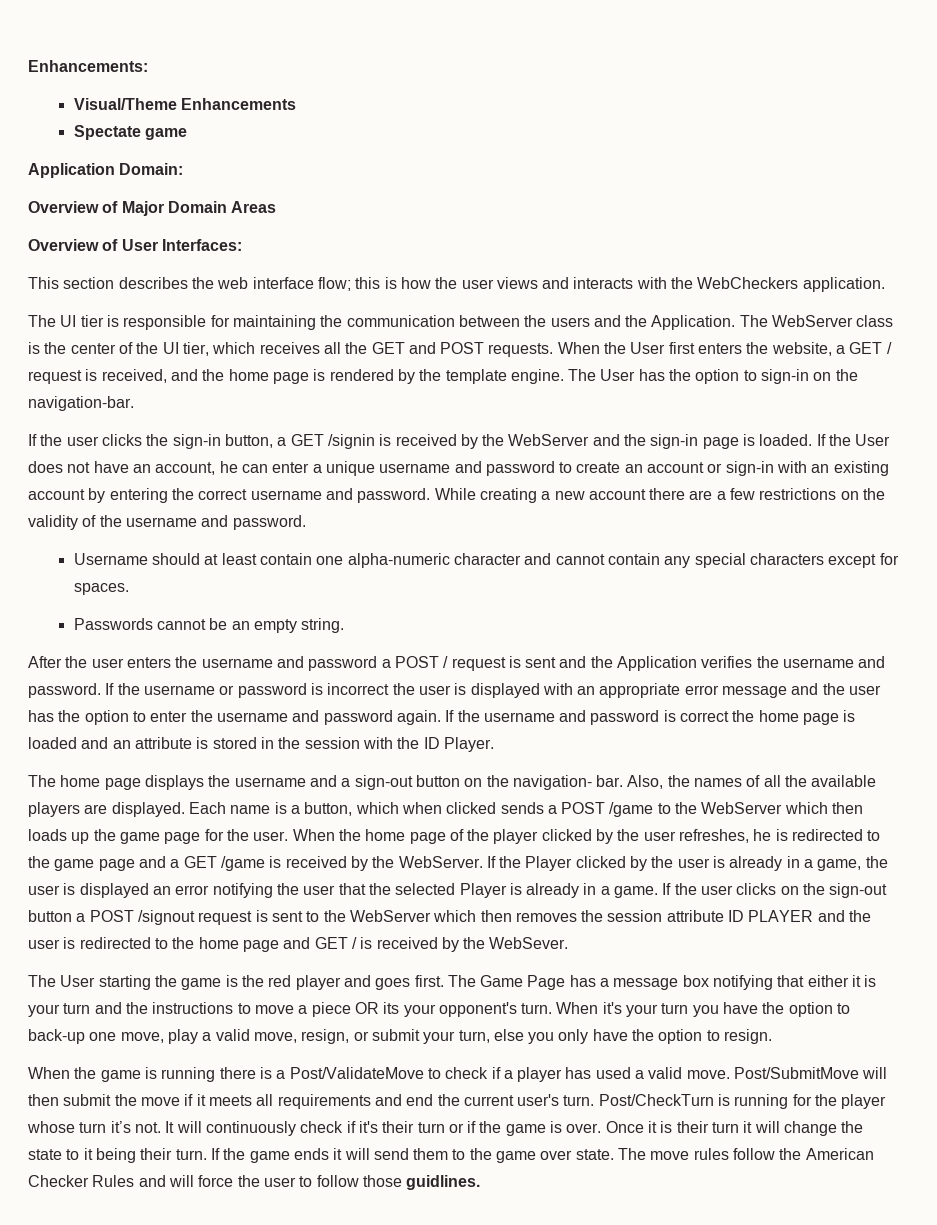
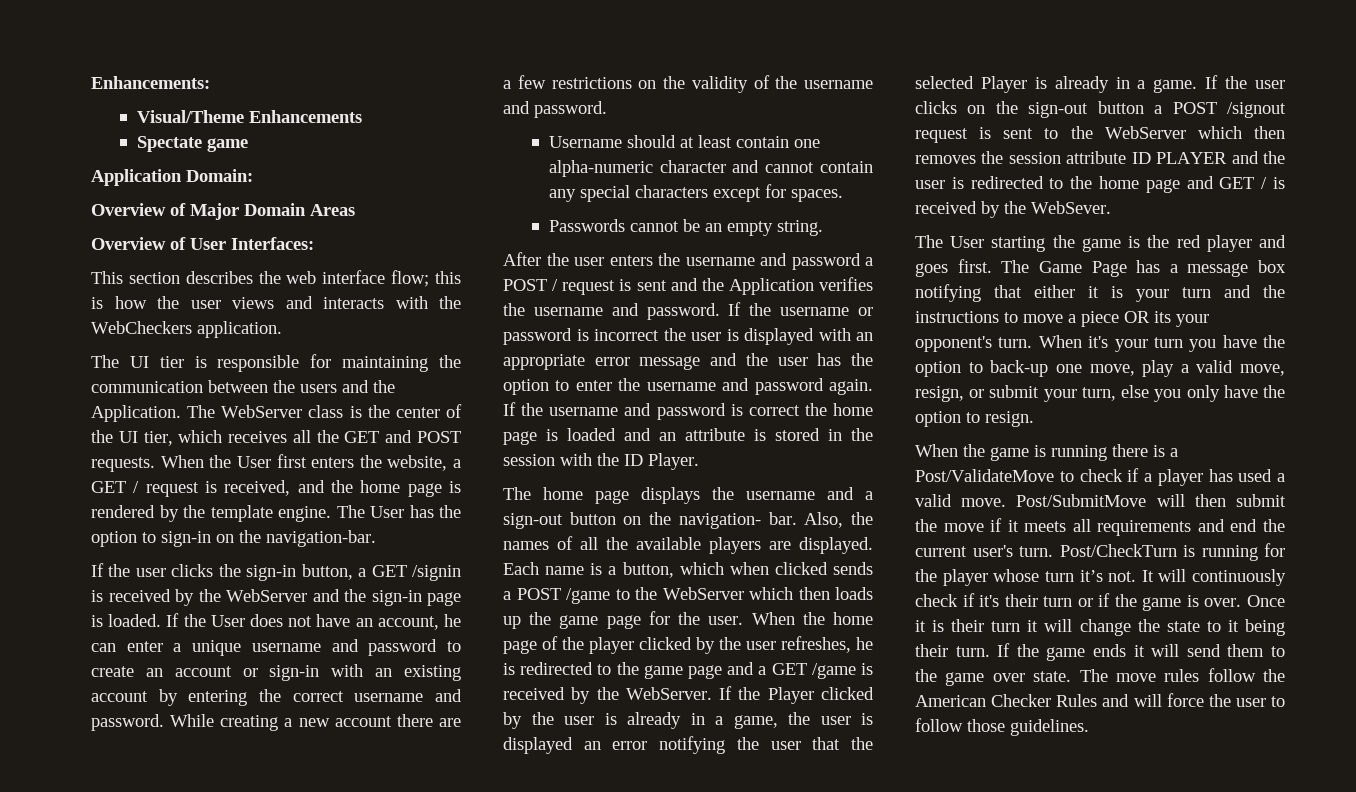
- The move rules follow the American Checker Rules and will force the user to follow those guidlines.
+ The move rules follow the American Checker Rules and will force the user to follow those guidelines.

